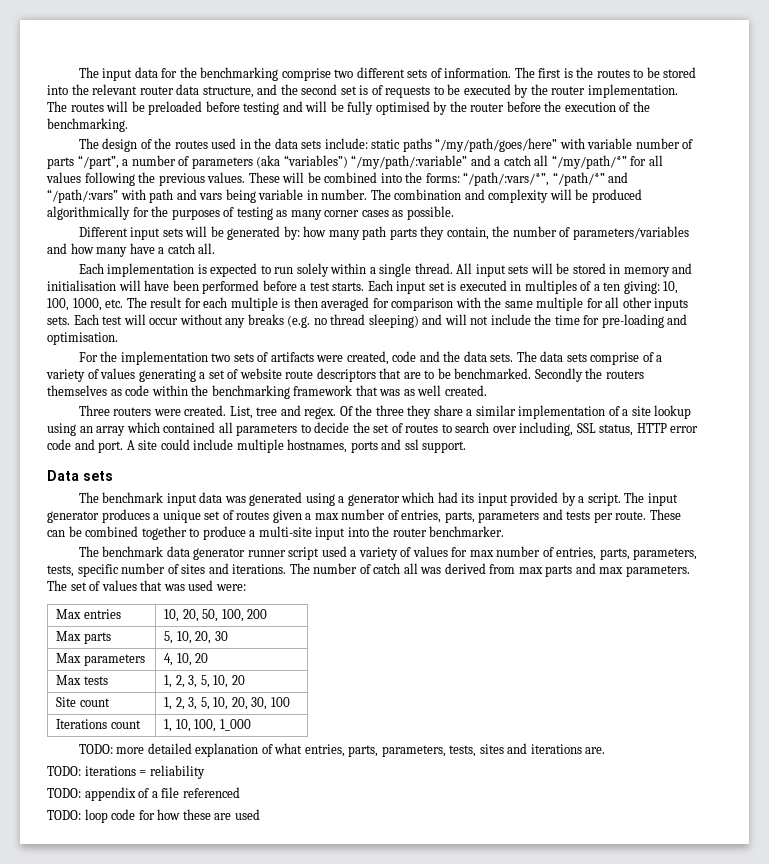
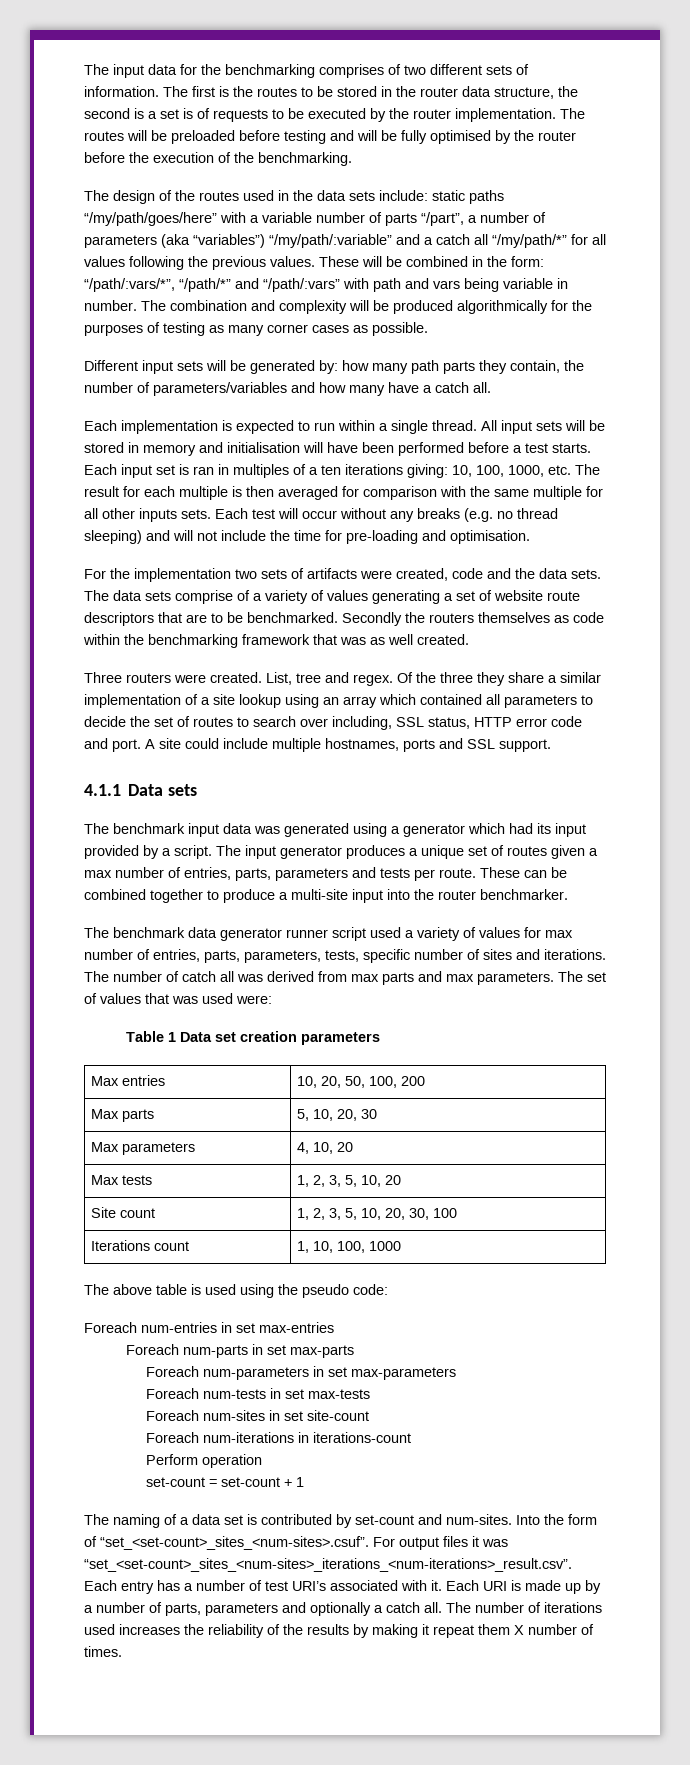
- The input data for the benchmarking comprise two different sets of information.
+ The input data for the benchmarking comprises of two different sets of information.
- The first is the routes to be stored into the relevant router data structure, and the second set is of requests to be executed by the router implementation.
+ The first is the routes to be stored in the router data structure, the second is a set is of requests to be executed by the router implementation.
- The design of the routes used in the data sets include: static paths “/my/path/goes/here” with variable number of parts “/part”, a number of parameters (aka “variables”) “/my/path/:variable” and a catch all “/my/path/*” for all values following the previous values.
+ The design of the routes used in the data sets include: static paths “/my/path/goes/here” with a variable number of parts “/part”, a number of parameters (aka “variables”) “/my/path/:variable” and a catch all “/my/path/*” for all values following the previous values.
- These will be combined into the forms: “/path/:vars/*”, “/path/*” and “/path/:vars” with path and vars being variable in number.
+ These will be combined in the form: “/path/:vars/*”, “/path/*” and “/path/:vars” with path and vars being variable in number.
- Each implementation is expected to run solely within a single thread.
+ Each implementation is expected to run within a single thread.
- Each input set is executed in multiples of a ten giving: 10, 100, 1000, etc. The result for each multiple is then averaged for comparison with the same multiple for all other inputs sets.
+ Each input set is ran in multiples of a ten iterations giving: 10, 100, 1000, etc. The result for each multiple is then averaged for comparison with the same multiple for all other inputs sets.
- A site could include multiple hostnames, ports and ssl support.
+ A site could include multiple hostnames, ports and SSL support.
- Data sets
+ 4.1.1 Data sets
+ Table 1 Data set creation parameters
- Iterations count | 1, 10, 100, 1_000
- TODO: more detailed explanation of what entries, parts, parameters, tests, sites and iterations are.
- TODO: iterations = reliability
- TODO: appendix of a file referenced
- TODO: loop code for how these are used
+ Iterations count | 1, 10, 100, 1000
+ The above table is used using the pseudo code:
+ Foreach num-entries in set max-entries
+ Foreach num-parts in set max-parts
+ Foreach num-parameters in set max-parameters
+ Foreach num-tests in set max-tests
+ Foreach num-sites in set site-count
+ Foreach num-iterations in iterations-count
+ Perform operation
+ set-count = set-count + 1
+ The naming of a data set is contributed by set-count and num-sites. Into the form of “set_<set-count>_sites_<num-sites>.csuf”. For output files it was “set_<set-count>_sites_<num-sites>_iterations_<num-iterations>_result.csv”. Each entry has a number of test URI’s associated with it. Each URI is made up by a number of parts, parameters and optionally a catch all. The number of iterations used increases the reliability of the results by making it repeat them X number of times.

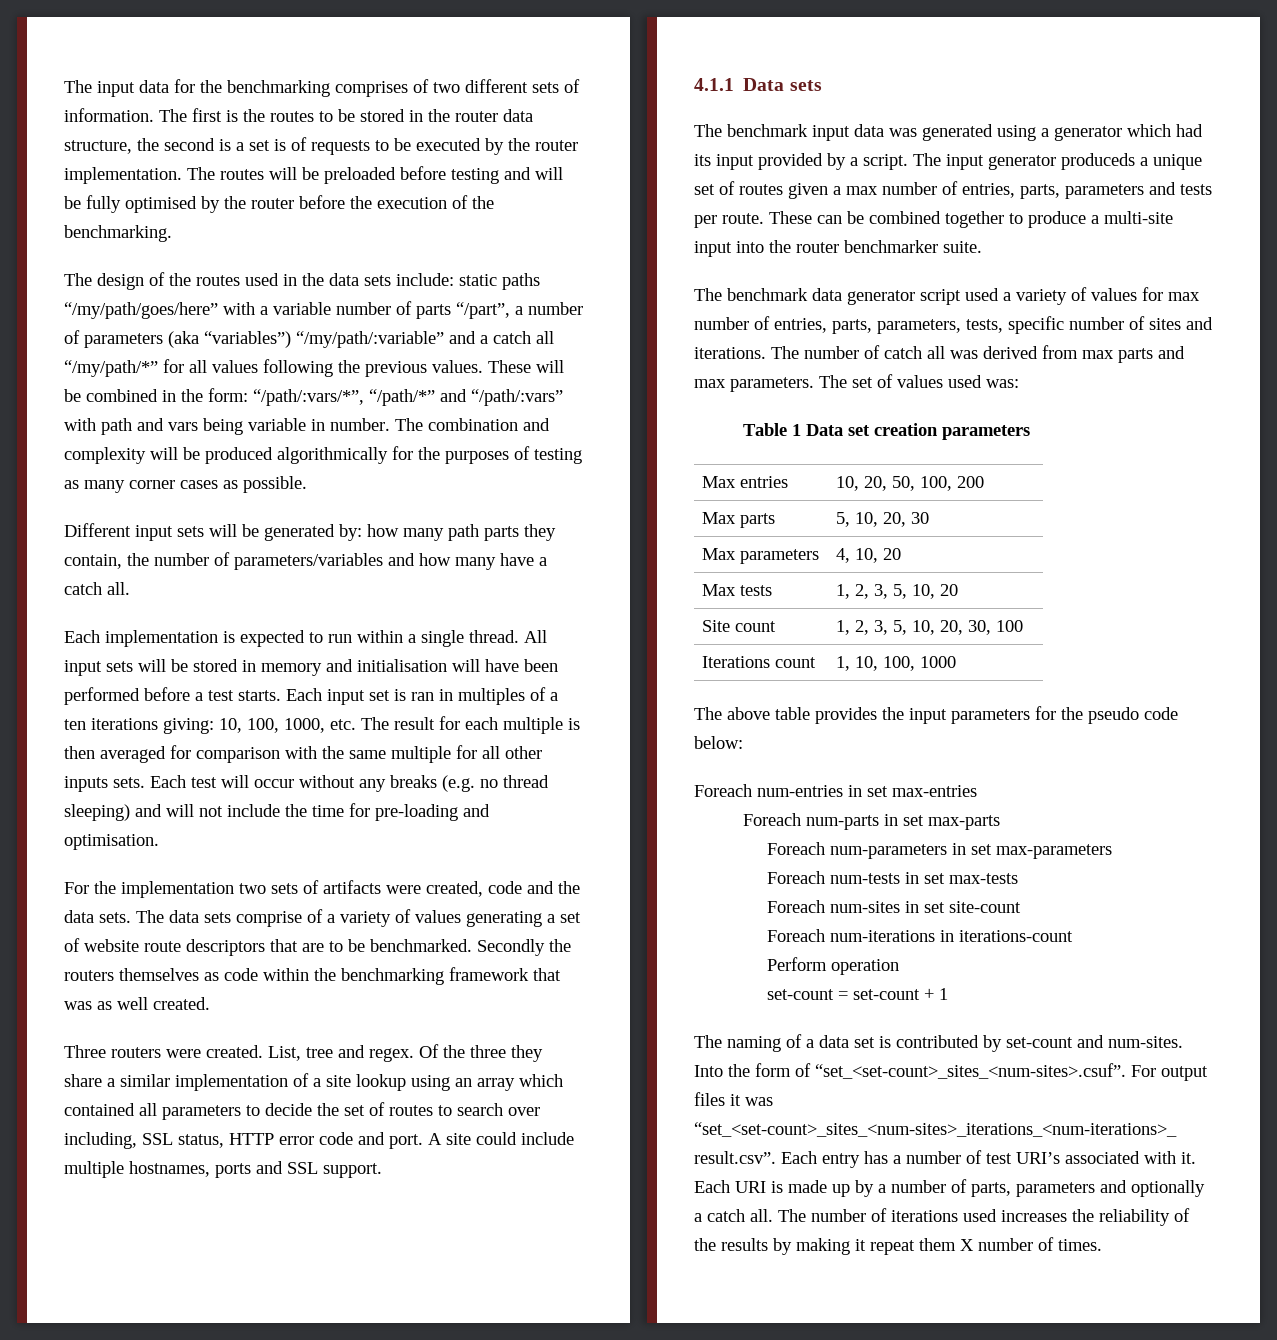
- The input generator produces a unique set of routes given a max number of entries, parts, parameters and tests per route.
+ The input generator produceds a unique set of routes given a max number of entries, parts, parameters and tests per route.
- These can be combined together to produce a multi-site input into the router benchmarker.
+ These can be combined together to produce a multi-site input into the router benchmarker suite.
- The benchmark data generator runner script used a variety of values for max number of entries, parts, parameters, tests, specific number of sites and iterations.
+ The benchmark data generator script used a variety of values for max number of entries, parts, parameters, tests, specific number of sites and iterations.
- The set of values that was used were:
+ The set of values used was:
- The above table is used using the pseudo code:
+ The above table provides the input parameters for the pseudo code below:

